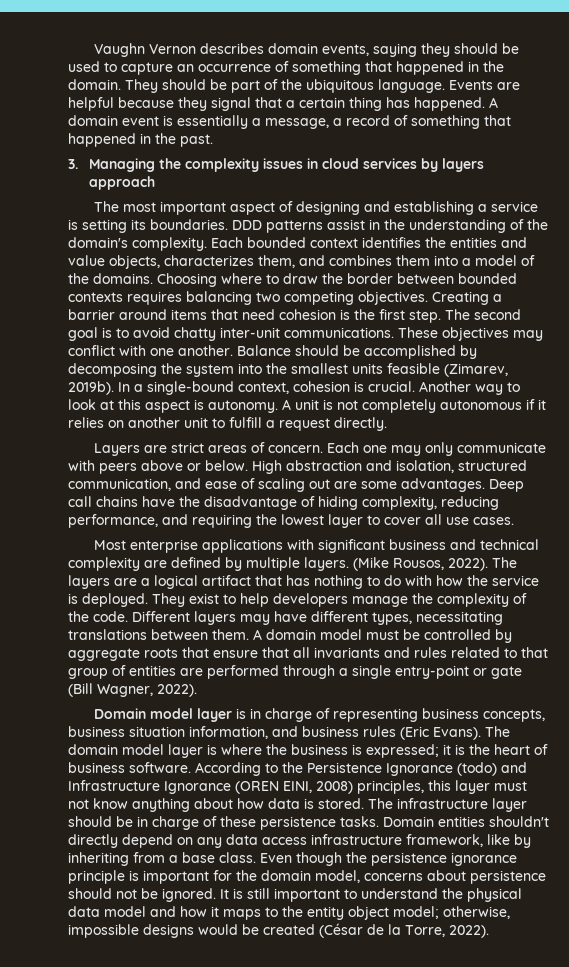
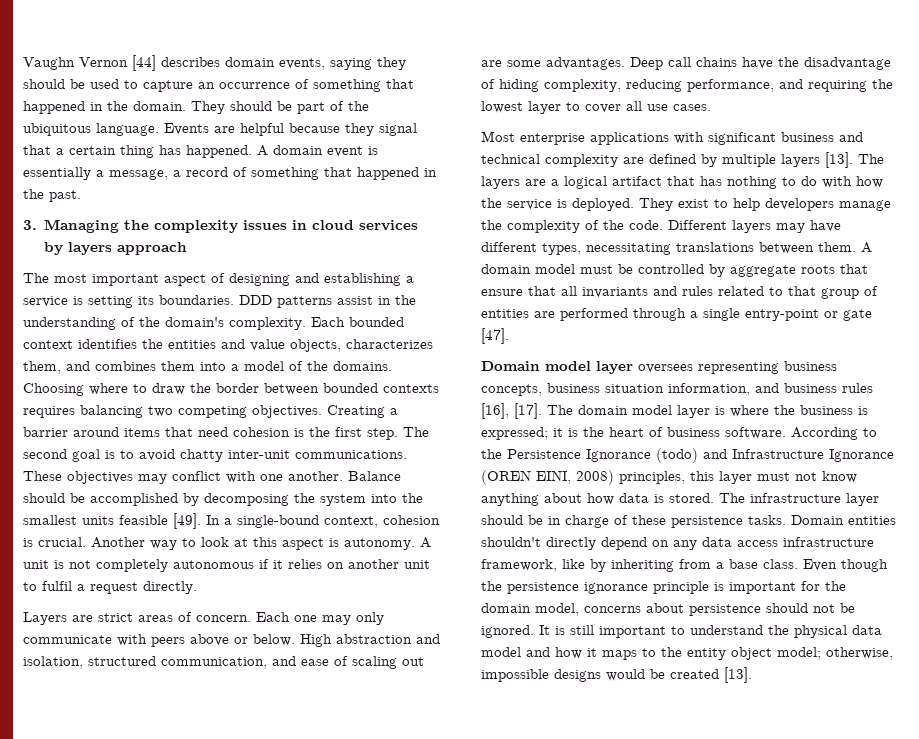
- Vaughn Vernon describes domain events, saying they should be used to capture an occurrence of something that happened in the domain.
+ Vaughn Vernon [44] describes domain events, saying they should be used to capture an occurrence of something that happened in the domain.
- Balance should be accomplished by decomposing the system into the smallest units feasible (Zimarev, 2019b).
+ Balance should be accomplished by decomposing the system into the smallest units feasible [49].
- A unit is not completely autonomous if it relies on another unit to fulfill a request directly.
+ A unit is not completely autonomous if it relies on another unit to fulfil a request directly.
- Most enterprise applications with significant business and technical complexity are defined by multiple layers. (Mike Rousos, 2022).
+ Most enterprise applications with significant business and technical complexity are defined by multiple layers [13].
- A domain model must be controlled by aggregate roots that ensure that all invariants and rules related to that group of entities are performed through a single entry-point or gate (Bill Wagner, 2022).
+ A domain model must be controlled by aggregate roots that ensure that all invariants and rules related to that group of entities are performed through a single entry-point or gate [47].
- Domain model layer is in charge of representing business concepts, business situation information, and business rules (Eric Evans).
+ Domain model layer oversees representing business concepts, business situation information, and business rules [16], [17].
- It is still important to understand the physical data model and how it maps to the entity object model; otherwise, impossible designs would be created (César de la Torre, 2022).
+ It is still important to understand the physical data model and how it maps to the entity object model; otherwise, impossible designs would be created [13].

